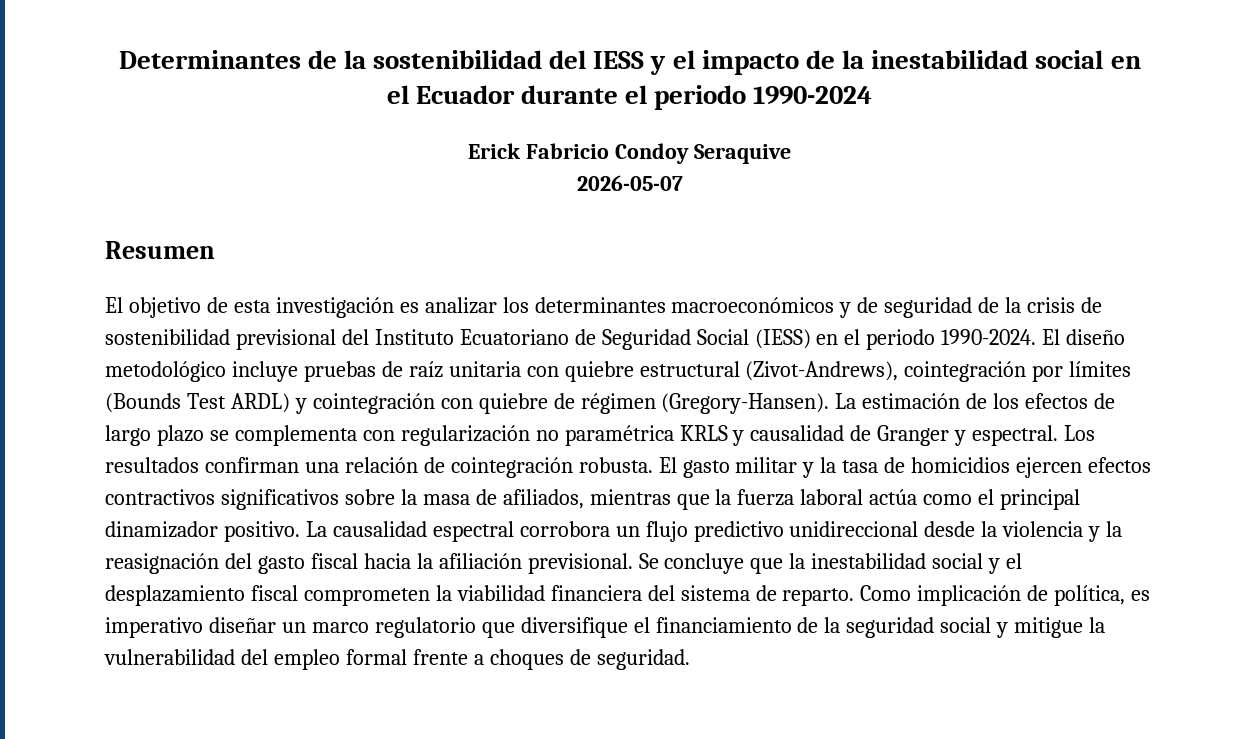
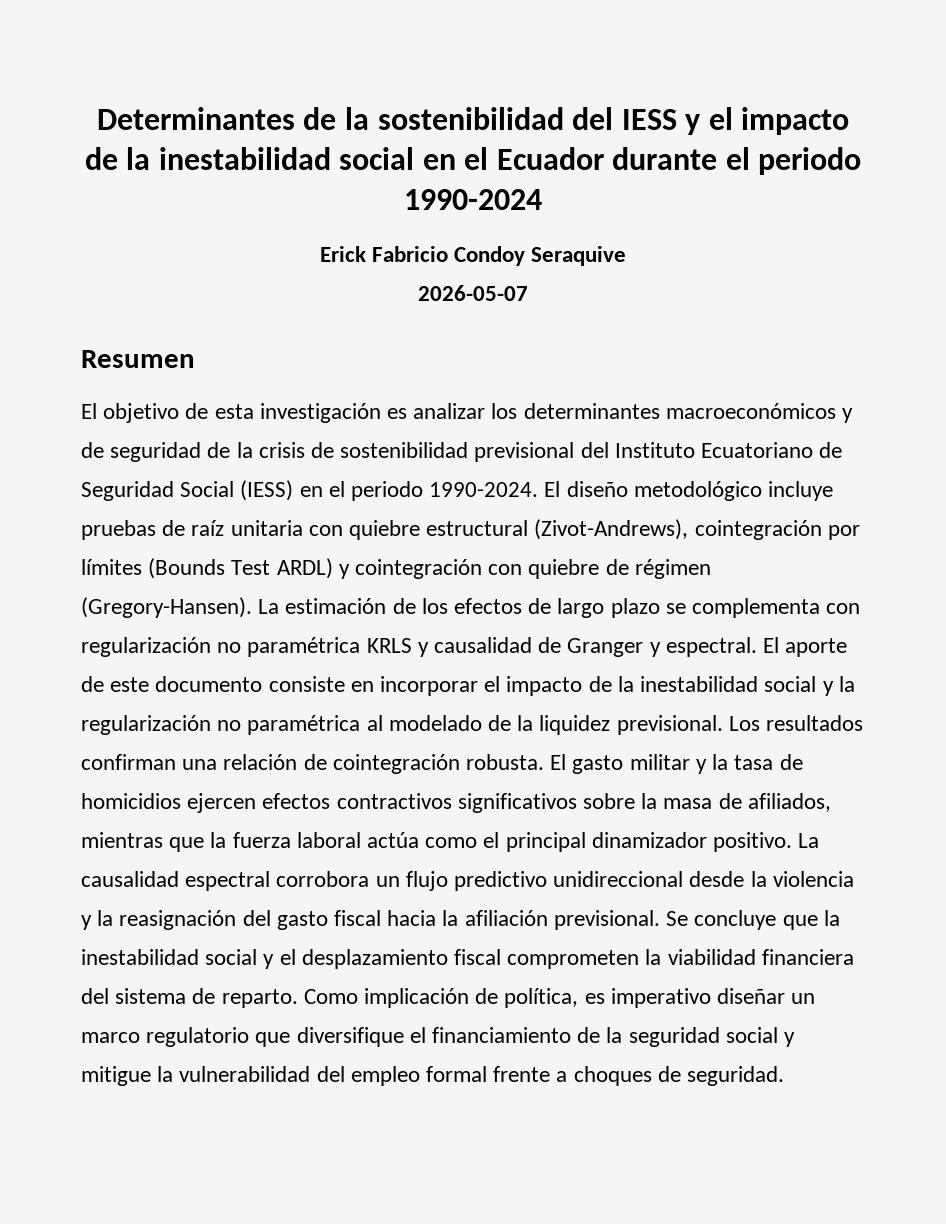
+ El aporte de este documento consiste en incorporar el impacto de la inestabilidad social y la regularización no paramétrica al modelado de la liquidez previsional.

